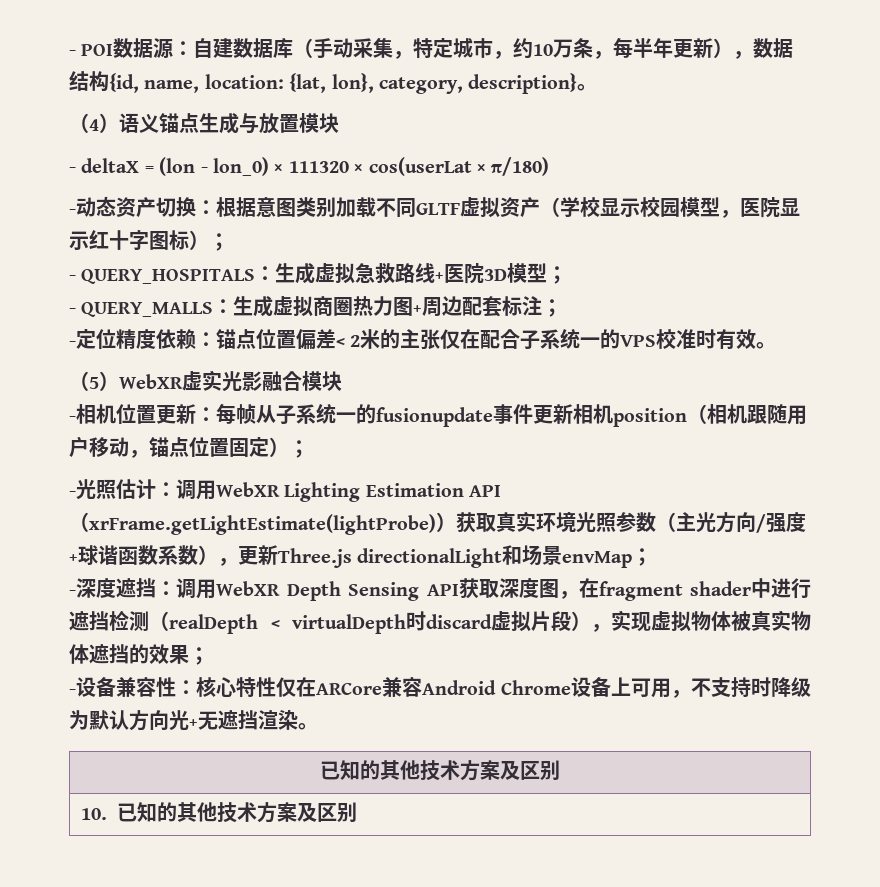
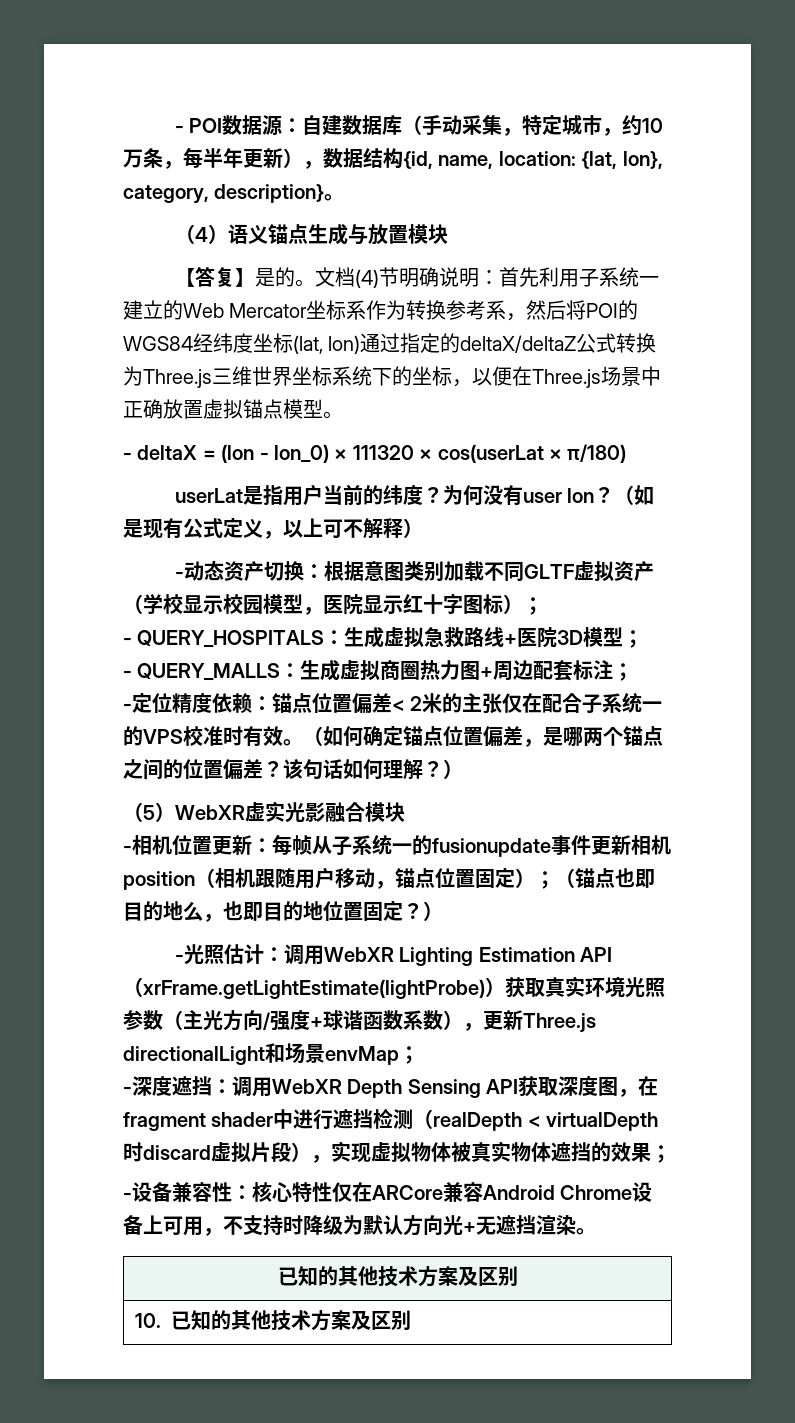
+ 【答复】是的。文档(4)节明确说明：首先利用子系统一建立的Web Mercator坐标系作为转换参考系，然后将POI的WGS84经纬度坐标(lat, lon)通过指定的deltaX/deltaZ公式转换为Three.js三维世界坐标系统下的坐标，以便在Three.js场景中正确放置虚拟锚点模型。
+ userLat是指用户当前的纬度？为何没有user lon？（如是现有公式定义，以上可不解释）
+ （如何确定锚点位置偏差，是哪两个锚点之间的位置偏差？该句话如何理解？）
- -相机位置更新：每帧从子系统一的fusionupdate事件更新相机position（相机跟随用户移动，锚点位置固定）；
+ -相机位置更新：每帧从子系统一的fusionupdate事件更新相机position（相机跟随用户移动，锚点位置固定）；（锚点也即目的地么，也即目的地位置固定？）

